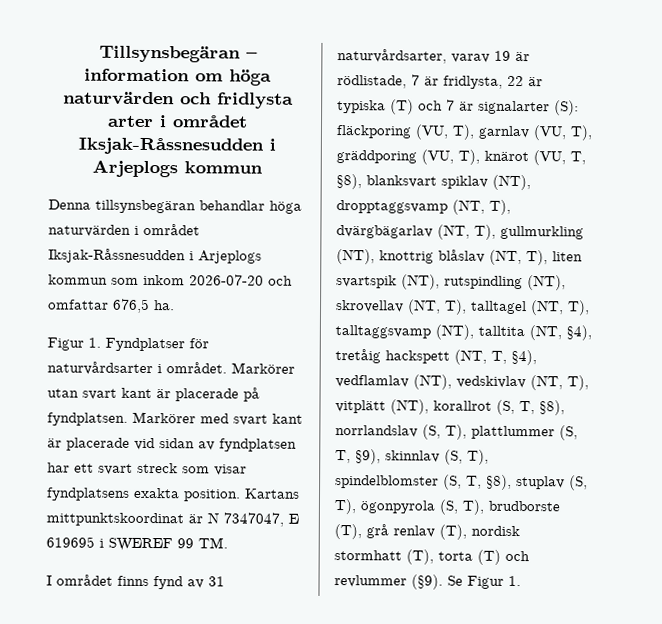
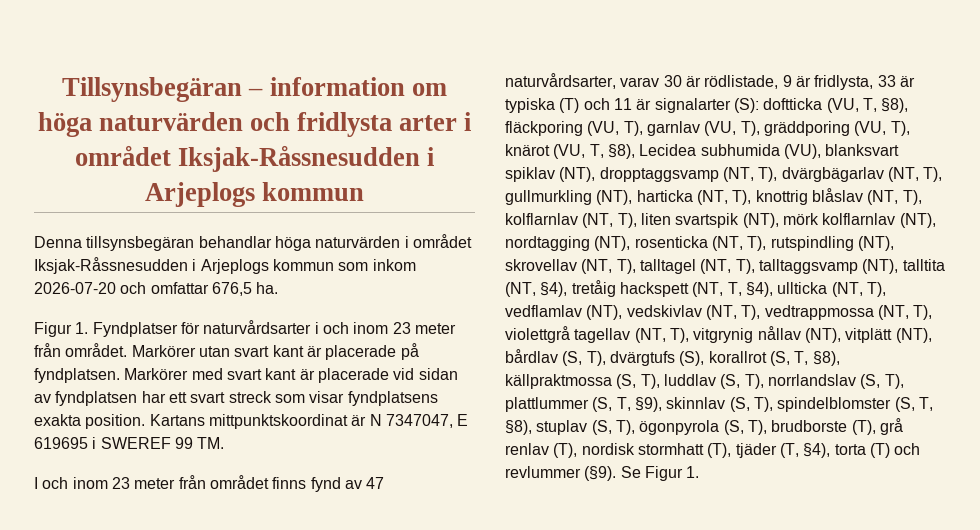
- Figur 1. Fyndplatser för naturvårdsarter i området.
+ Figur 1. Fyndplatser för naturvårdsarter i och inom 23 meter från området.
- I området finns fynd av 31 naturvårdsarter, varav 19 är rödlistade, 7 är fridlysta, 22 är typiska (T) och 7 är signalarter (S):
+ I och inom 23 meter från området finns fynd av 47 naturvårdsarter, varav 30 är rödlistade, 9 är fridlysta, 33 är typiska (T) och 11 är signalarter (S):
- fläckporing (VU, T), garnlav (VU, T), gräddporing (VU, T), knärot (VU, T, §8), blanksvart spiklav (NT), dropptaggsvamp (NT, T), dvärgbägarlav (NT, T), gullmurkling (NT), knottrig blåslav (NT, T), liten svartspik (NT), rutspindling (NT), skrovellav (NT, T), talltagel (NT, T), talltaggsvamp (NT), talltita (NT, §4), tretåig hackspett (NT, T, §4), vedflamlav (NT), vedskivlav (NT, T), vitplätt (NT), korallrot (S, T, §8), norrlandslav (S, T), plattlummer (S, T, §9), skinnlav (S, T), spindelblomster (S, T, §8), stuplav (S, T), ögonpyrola (S, T), brudborste (T), grå renlav (T), nordisk stormhatt (T), torta (T) och revlummer (§9).
+ doftticka (VU, T, §8), fläckporing (VU, T), garnlav (VU, T), gräddporing (VU, T), knärot (VU, T, §8), Lecidea subhumida (VU), blanksvart spiklav (NT), dropptaggsvamp (NT, T), dvärgbägarlav (NT, T), gullmurkling (NT), harticka (NT, T), knottrig blåslav (NT, T), kolflarnlav (NT, T), liten svartspik (NT), mörk kolflarnlav (NT), nordtagging (NT), rosenticka (NT, T), rutspindling (NT), skrovellav (NT, T), talltagel (NT, T), talltaggsvamp (NT), talltita (NT, §4), tretåig hackspett (NT, T, §4), ullticka (NT, T), vedflamlav (NT), vedskivlav (NT, T), vedtrappmossa (NT, T), violettgrå tagellav (NT, T), vitgrynig nållav (NT), vitplätt (NT), bårdlav (S, T), dvärgtufs (S), korallrot (S, T, §8), källpraktmossa (S, T), luddlav (S, T), norrlandslav (S, T), plattlummer (S, T, §9), skinnlav (S, T), spindelblomster (S, T, §8), stuplav (S, T), ögonpyrola (S, T), brudborste (T), grå renlav (T), nordisk stormhatt (T), tjäder (T, §4), torta (T) och revlummer (§9).

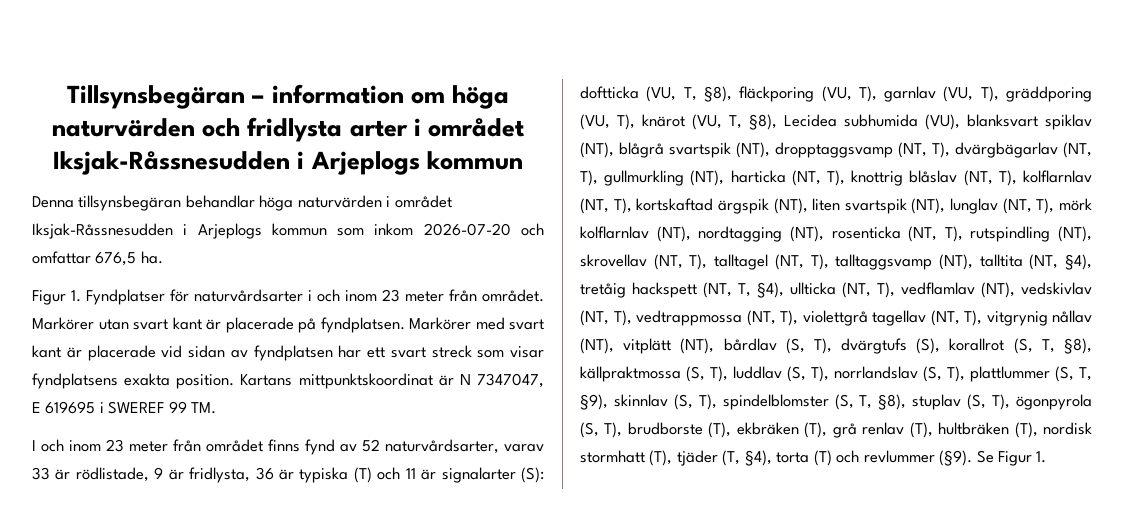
- I och inom 23 meter från området finns fynd av 47 naturvårdsarter, varav 30 är rödlistade, 9 är fridlysta, 33 är typiska (T) och 11 är signalarter (S):
+ I och inom 23 meter från området finns fynd av 52 naturvårdsarter, varav 33 är rödlistade, 9 är fridlysta, 36 är typiska (T) och 11 är signalarter (S):
- doftticka (VU, T, §8), fläckporing (VU, T), garnlav (VU, T), gräddporing (VU, T), knärot (VU, T, §8), Lecidea subhumida (VU), blanksvart spiklav (NT), dropptaggsvamp (NT, T), dvärgbägarlav (NT, T), gullmurkling (NT), harticka (NT, T), knottrig blåslav (NT, T), kolflarnlav (NT, T), liten svartspik (NT), mörk kolflarnlav (NT), nordtagging (NT), rosenticka (NT, T), rutspindling (NT), skrovellav (NT, T), talltagel (NT, T), talltaggsvamp (NT), talltita (NT, §4), tretåig hackspett (NT, T, §4), ullticka (NT, T), vedflamlav (NT), vedskivlav (NT, T), vedtrappmossa (NT, T), violettgrå tagellav (NT, T), vitgrynig nållav (NT), vitplätt (NT), bårdlav (S, T), dvärgtufs (S), korallrot (S, T, §8), källpraktmossa (S, T), luddlav (S, T), norrlandslav (S, T), plattlummer (S, T, §9), skinnlav (S, T), spindelblomster (S, T, §8), stuplav (S, T), ögonpyrola (S, T), brudborste (T), grå renlav (T), nordisk stormhatt (T), tjäder (T, §4), torta (T) och revlummer (§9).
+ doftticka (VU, T, §8), fläckporing (VU, T), garnlav (VU, T), gräddporing (VU, T), knärot (VU, T, §8), Lecidea subhumida (VU), blanksvart spiklav (NT), blågrå svartspik (NT), dropptaggsvamp (NT, T), dvärgbägarlav (NT, T), gullmurkling (NT), harticka (NT, T), knottrig blåslav (NT, T), kolflarnlav (NT, T), kortskaftad ärgspik (NT), liten svartspik (NT), lunglav (NT, T), mörk kolflarnlav (NT), nordtagging (NT), rosenticka (NT, T), rutspindling (NT), skrovellav (NT, T), talltagel (NT, T), talltaggsvamp (NT), talltita (NT, §4), tretåig hackspett (NT, T, §4), ullticka (NT, T), vedflamlav (NT), vedskivlav (NT, T), vedtrappmossa (NT, T), violettgrå tagellav (NT, T), vitgrynig nållav (NT), vitplätt (NT), bårdlav (S, T), dvärgtufs (S), korallrot (S, T, §8), källpraktmossa (S, T), luddlav (S, T), norrlandslav (S, T), plattlummer (S, T, §9), skinnlav (S, T), spindelblomster (S, T, §8), stuplav (S, T), ögonpyrola (S, T), brudborste (T), ekbräken (T), grå renlav (T), hultbräken (T), nordisk stormhatt (T), tjäder (T, §4), torta (T) och revlummer (§9).

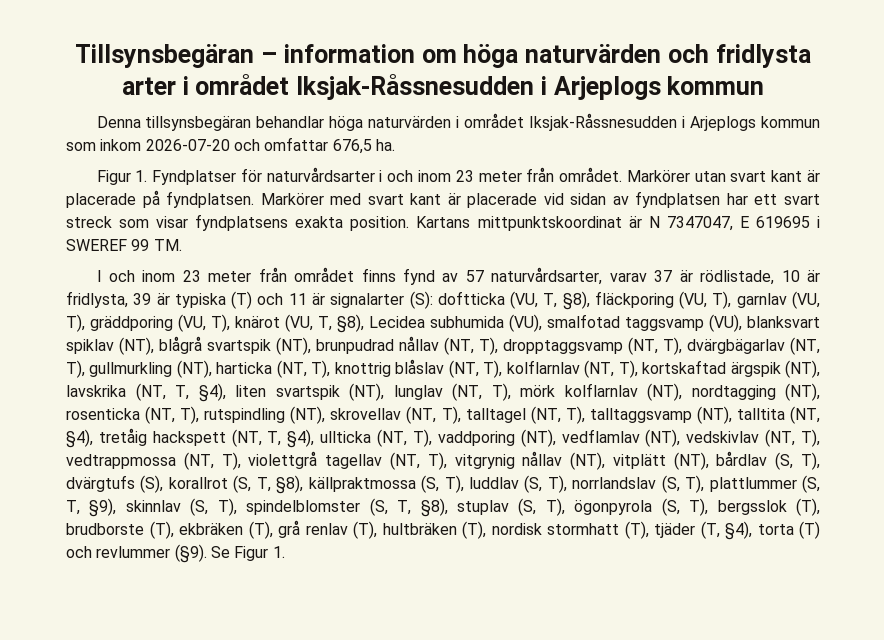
- I och inom 23 meter från området finns fynd av 52 naturvårdsarter, varav 33 är rödlistade, 9 är fridlysta, 36 är typiska (T) och 11 är signalarter (S):
+ I och inom 23 meter från området finns fynd av 57 naturvårdsarter, varav 37 är rödlistade, 10 är fridlysta, 39 är typiska (T) och 11 är signalarter (S):
- doftticka (VU, T, §8), fläckporing (VU, T), garnlav (VU, T), gräddporing (VU, T), knärot (VU, T, §8), Lecidea subhumida (VU), blanksvart spiklav (NT), blågrå svartspik (NT), dropptaggsvamp (NT, T), dvärgbägarlav (NT, T), gullmurkling (NT), harticka (NT, T), knottrig blåslav (NT, T), kolflarnlav (NT, T), kortskaftad ärgspik (NT), liten svartspik (NT), lunglav (NT, T), mörk kolflarnlav (NT), nordtagging (NT), rosenticka (NT, T), rutspindling (NT), skrovellav (NT, T), talltagel (NT, T), talltaggsvamp (NT), talltita (NT, §4), tretåig hackspett (NT, T, §4), ullticka (NT, T), vedflamlav (NT), vedskivlav (NT, T), vedtrappmossa (NT, T), violettgrå tagellav (NT, T), vitgrynig nållav (NT), vitplätt (NT), bårdlav (S, T), dvärgtufs (S), korallrot (S, T, §8), källpraktmossa (S, T), luddlav (S, T), norrlandslav (S, T), plattlummer (S, T, §9), skinnlav (S, T), spindelblomster (S, T, §8), stuplav (S, T), ögonpyrola (S, T), brudborste (T), ekbräken (T), grå renlav (T), hultbräken (T), nordisk stormhatt (T), tjäder (T, §4), torta (T) och revlummer (§9).
+ doftticka (VU, T, §8), fläckporing (VU, T), garnlav (VU, T), gräddporing (VU, T), knärot (VU, T, §8), Lecidea subhumida (VU), smalfotad taggsvamp (VU), blanksvart spiklav (NT), blågrå svartspik (NT), brunpudrad nållav (NT, T), dropptaggsvamp (NT, T), dvärgbägarlav (NT, T), gullmurkling (NT), harticka (NT, T), knottrig blåslav (NT, T), kolflarnlav (NT, T), kortskaftad ärgspik (NT), lavskrika (NT, T, §4), liten svartspik (NT), lunglav (NT, T), mörk kolflarnlav (NT), nordtagging (NT), rosenticka (NT, T), rutspindling (NT), skrovellav (NT, T), talltagel (NT, T), talltaggsvamp (NT), talltita (NT, §4), tretåig hackspett (NT, T, §4), ullticka (NT, T), vaddporing (NT), vedflamlav (NT), vedskivlav (NT, T), vedtrappmossa (NT, T), violettgrå tagellav (NT, T), vitgrynig nållav (NT), vitplätt (NT), bårdlav (S, T), dvärgtufs (S), korallrot (S, T, §8), källpraktmossa (S, T), luddlav (S, T), norrlandslav (S, T), plattlummer (S, T, §9), skinnlav (S, T), spindelblomster (S, T, §8), stuplav (S, T), ögonpyrola (S, T), bergsslok (T), brudborste (T), ekbräken (T), grå renlav (T), hultbräken (T), nordisk stormhatt (T), tjäder (T, §4), torta (T) och revlummer (§9).

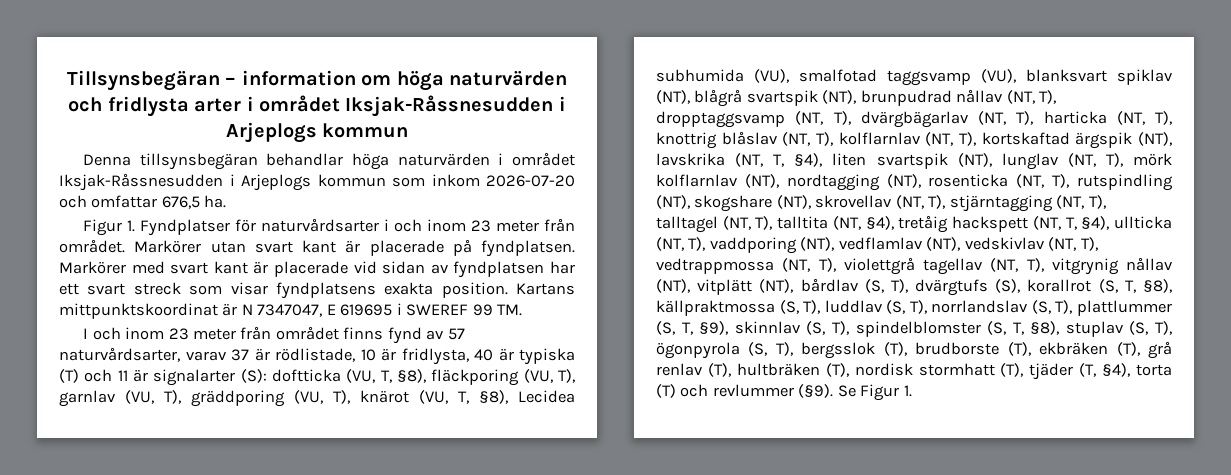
- I och inom 23 meter från området finns fynd av 57 naturvårdsarter, varav 37 är rödlistade, 10 är fridlysta, 39 är typiska (T) och 11 är signalarter (S):
+ I och inom 23 meter från området finns fynd av 57 naturvårdsarter, varav 37 är rödlistade, 10 är fridlysta, 40 är typiska (T) och 11 är signalarter (S):
- doftticka (VU, T, §8), fläckporing (VU, T), garnlav (VU, T), gräddporing (VU, T), knärot (VU, T, §8), Lecidea subhumida (VU), smalfotad taggsvamp (VU), blanksvart spiklav (NT), blågrå svartspik (NT), brunpudrad nållav (NT, T), dropptaggsvamp (NT, T), dvärgbägarlav (NT, T), gullmurkling (NT), harticka (NT, T), knottrig blåslav (NT, T), kolflarnlav (NT, T), kortskaftad ärgspik (NT), lavskrika (NT, T, §4), liten svartspik (NT), lunglav (NT, T), mörk kolflarnlav (NT), nordtagging (NT), rosenticka (NT, T), rutspindling (NT), skrovellav (NT, T), talltagel (NT, T), talltaggsvamp (NT), talltita (NT, §4), tretåig hackspett (NT, T, §4), ullticka (NT, T), vaddporing (NT), vedflamlav (NT), vedskivlav (NT, T), vedtrappmossa (NT, T), violettgrå tagellav (NT, T), vitgrynig nållav (NT), vitplätt (NT), bårdlav (S, T), dvärgtufs (S), korallrot (S, T, §8), källpraktmossa (S, T), luddlav (S, T), norrlandslav (S, T), plattlummer (S, T, §9), skinnlav (S, T), spindelblomster (S, T, §8), stuplav (S, T), ögonpyrola (S, T), bergsslok (T), brudborste (T), ekbräken (T), grå renlav (T), hultbräken (T), nordisk stormhatt (T), tjäder (T, §4), torta (T) och revlummer (§9).
+ doftticka (VU, T, §8), fläckporing (VU, T), garnlav (VU, T), gräddporing (VU, T), knärot (VU, T, §8), Lecidea subhumida (VU), smalfotad taggsvamp (VU), blanksvart spiklav (NT), blågrå svartspik (NT), brunpudrad nållav (NT, T), dropptaggsvamp (NT, T), dvärgbägarlav (NT, T), harticka (NT, T), knottrig blåslav (NT, T), kolflarnlav (NT, T), kortskaftad ärgspik (NT), lavskrika (NT, T, §4), liten svartspik (NT), lunglav (NT, T), mörk kolflarnlav (NT), nordtagging (NT), rosenticka (NT, T), rutspindling (NT), skogshare (NT), skrovellav (NT, T), stjärntagging (NT, T), talltagel (NT, T), talltita (NT, §4), tretåig hackspett (NT, T, §4), ullticka (NT, T), vaddporing (NT), vedflamlav (NT), vedskivlav (NT, T), vedtrappmossa (NT, T), violettgrå tagellav (NT, T), vitgrynig nållav (NT), vitplätt (NT), bårdlav (S, T), dvärgtufs (S), korallrot (S, T, §8), källpraktmossa (S, T), luddlav (S, T), norrlandslav (S, T), plattlummer (S, T, §9), skinnlav (S, T), spindelblomster (S, T, §8), stuplav (S, T), ögonpyrola (S, T), bergsslok (T), brudborste (T), ekbräken (T), grå renlav (T), hultbräken (T), nordisk stormhatt (T), tjäder (T, §4), torta (T) och revlummer (§9).

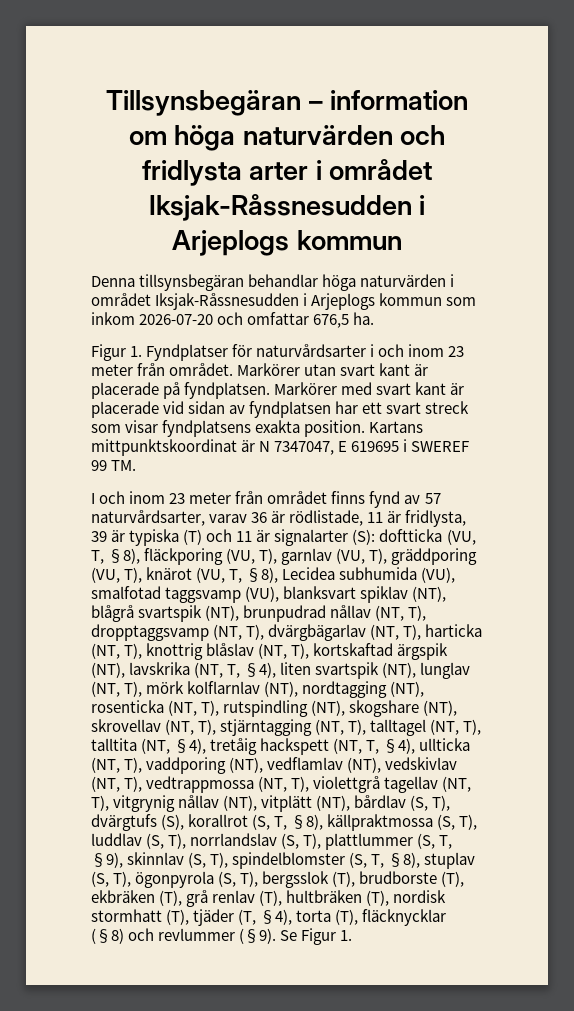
- I och inom 23 meter från området finns fynd av 57 naturvårdsarter, varav 37 är rödlistade, 10 är fridlysta, 40 är typiska (T) och 11 är signalarter (S):
+ I och inom 23 meter från området finns fynd av 57 naturvårdsarter, varav 36 är rödlistade, 11 är fridlysta, 39 är typiska (T) och 11 är signalarter (S):
- doftticka (VU, T, §8), fläckporing (VU, T), garnlav (VU, T), gräddporing (VU, T), knärot (VU, T, §8), Lecidea subhumida (VU), smalfotad taggsvamp (VU), blanksvart spiklav (NT), blågrå svartspik (NT), brunpudrad nållav (NT, T), dropptaggsvamp (NT, T), dvärgbägarlav (NT, T), harticka (NT, T), knottrig blåslav (NT, T), kolflarnlav (NT, T), kortskaftad ärgspik (NT), lavskrika (NT, T, §4), liten svartspik (NT), lunglav (NT, T), mörk kolflarnlav (NT), nordtagging (NT), rosenticka (NT, T), rutspindling (NT), skogshare (NT), skrovellav (NT, T), stjärntagging (NT, T), talltagel (NT, T), talltita (NT, §4), tretåig hackspett (NT, T, §4), ullticka (NT, T), vaddporing (NT), vedflamlav (NT), vedskivlav (NT, T), vedtrappmossa (NT, T), violettgrå tagellav (NT, T), vitgrynig nållav (NT), vitplätt (NT), bårdlav (S, T), dvärgtufs (S), korallrot (S, T, §8), källpraktmossa (S, T), luddlav (S, T), norrlandslav (S, T), plattlummer (S, T, §9), skinnlav (S, T), spindelblomster (S, T, §8), stuplav (S, T), ögonpyrola (S, T), bergsslok (T), brudborste (T), ekbräken (T), grå renlav (T), hultbräken (T), nordisk stormhatt (T), tjäder (T, §4), torta (T) och revlummer (§9).
+ doftticka (VU, T, §8), fläckporing (VU, T), garnlav (VU, T), gräddporing (VU, T), knärot (VU, T, §8), Lecidea subhumida (VU), smalfotad taggsvamp (VU), blanksvart spiklav (NT), blågrå svartspik (NT), brunpudrad nållav (NT, T), dropptaggsvamp (NT, T), dvärgbägarlav (NT, T), harticka (NT, T), knottrig blåslav (NT, T), kortskaftad ärgspik (NT), lavskrika (NT, T, §4), liten svartspik (NT), lunglav (NT, T), mörk kolflarnlav (NT), nordtagging (NT), rosenticka (NT, T), rutspindling (NT), skogshare (NT), skrovellav (NT, T), stjärntagging (NT, T), talltagel (NT, T), talltita (NT, §4), tretåig hackspett (NT, T, §4), ullticka (NT, T), vaddporing (NT), vedflamlav (NT), vedskivlav (NT, T), vedtrappmossa (NT, T), violettgrå tagellav (NT, T), vitgrynig nållav (NT), vitplätt (NT), bårdlav (S, T), dvärgtufs (S), korallrot (S, T, §8), källpraktmossa (S, T), luddlav (S, T), norrlandslav (S, T), plattlummer (S, T, §9), skinnlav (S, T), spindelblomster (S, T, §8), stuplav (S, T), ögonpyrola (S, T), bergsslok (T), brudborste (T), ekbräken (T), grå renlav (T), hultbräken (T), nordisk stormhatt (T), tjäder (T, §4), torta (T), fläcknycklar (§8) och revlummer (§9).

